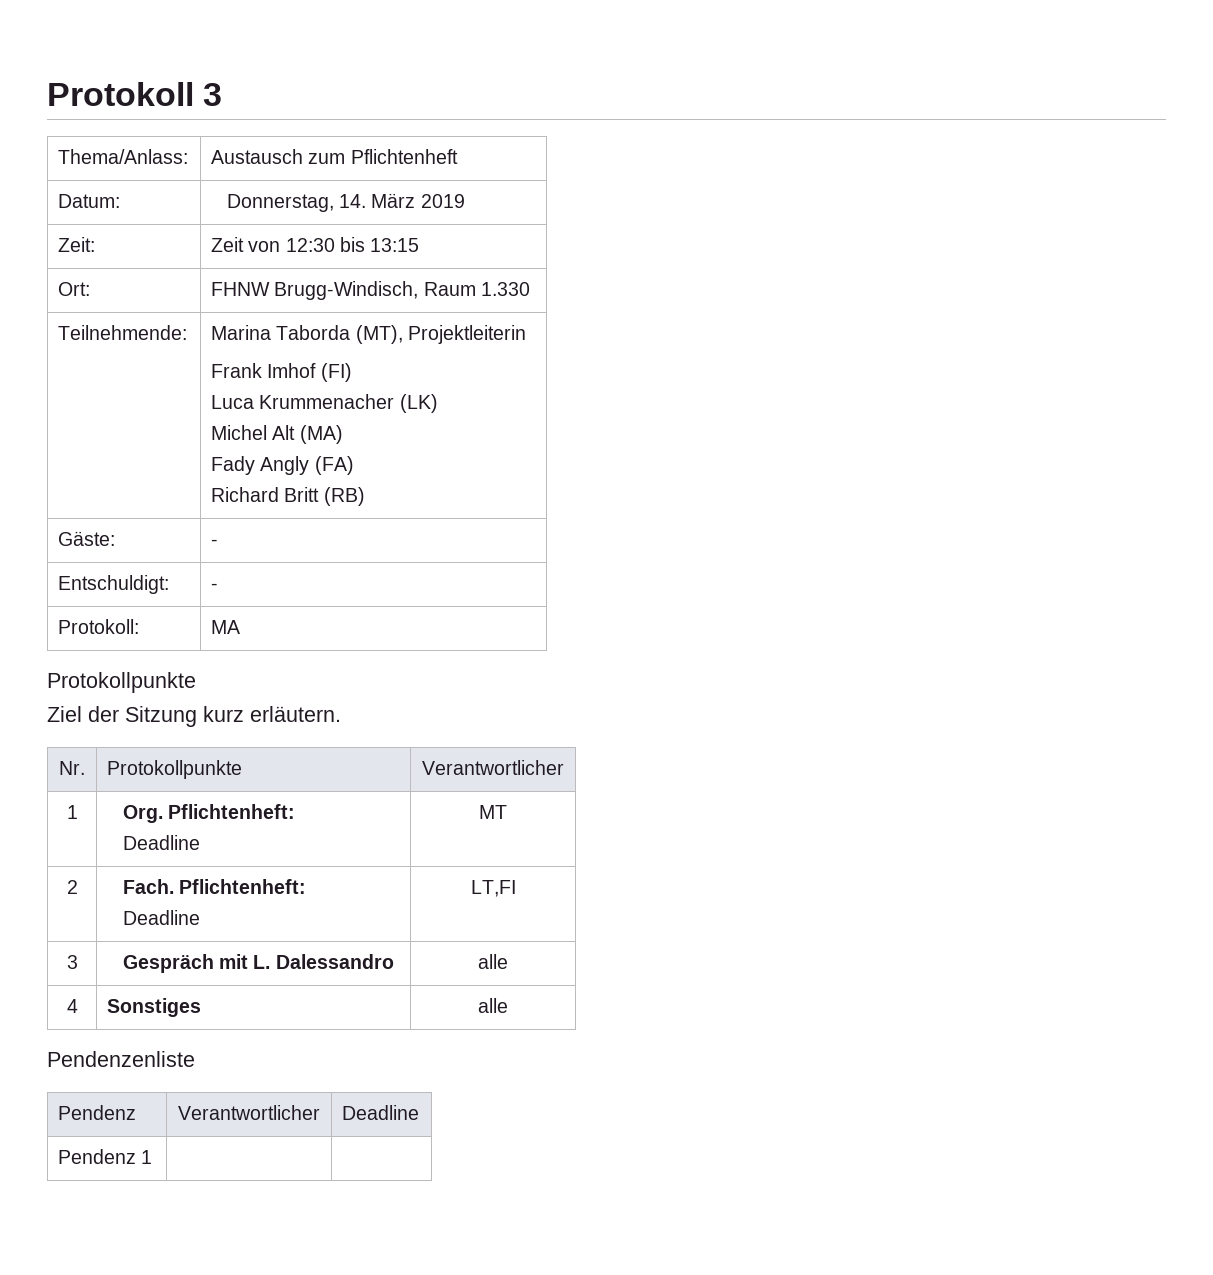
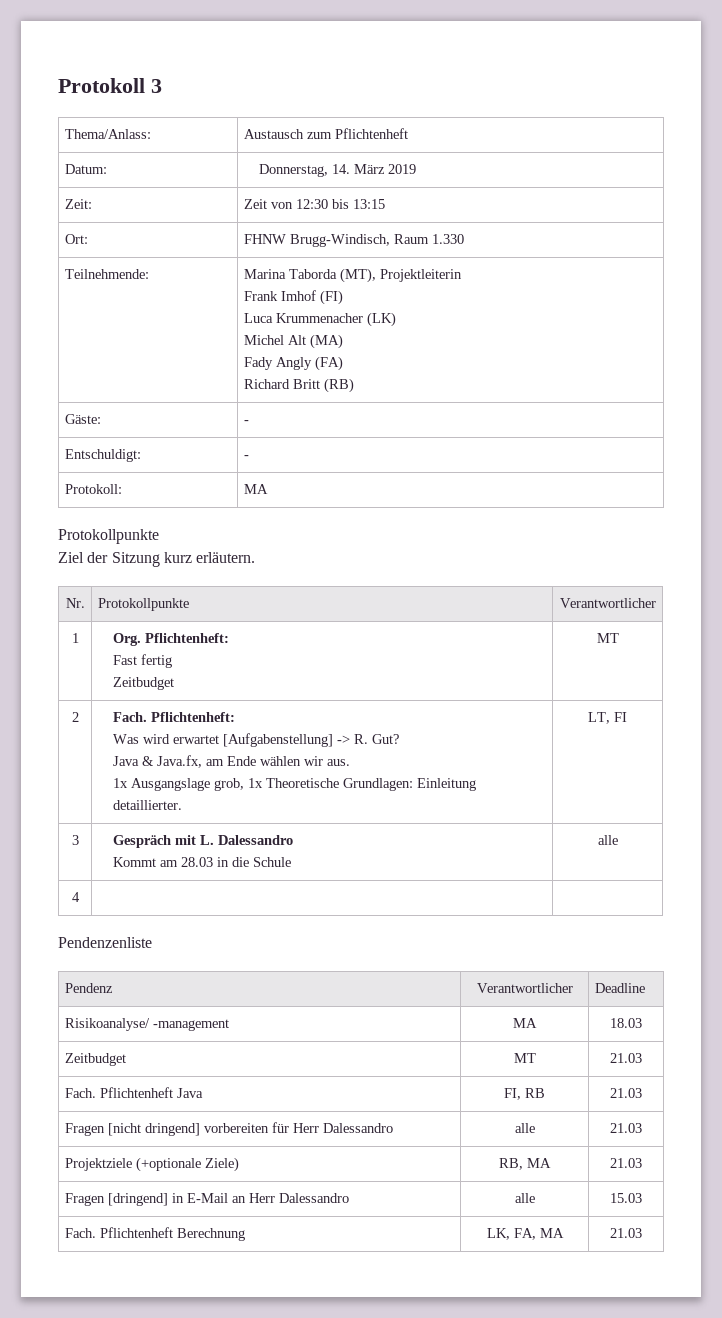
  1 | Org. Pflichtenheft:
- Deadline | MT
+ Fast fertig
+ Zeitbudget | MT
  2 | Fach. Pflichtenheft:
- Deadline | LT,FI
+ Was wird erwartet [Aufgabenstellung] -> R. Gut?
+ Java & Java.fx, am Ende wählen wir aus.
+ 1x Ausgangslage grob, 1x Theoretische Grundlagen: Einleitung detaillierter. | LT, FI
- 3 | Gespräch mit L. Dalessandro | alle
+ 3 | Gespräch mit L. Dalessandro
+ Kommt am 28.03 in die Schule | alle
- 4 | Sonstiges | alle
+ 4 | |
- Pendenz 1 | |
+ Risikoanalyse/ -management | MA | 18.03
+ Zeitbudget | MT | 21.03
+ Fach. Pflichtenheft Java | FI, RB | 21.03
+ Fragen [nicht dringend] vorbereiten für Herr Dalessandro | alle | 21.03
+ Projektziele (+optionale Ziele) | RB, MA | 21.03
+ Fragen [dringend] in E-Mail an Herr Dalessandro | alle | 15.03
+ Fach. Pflichtenheft Berechnung | LK, FA, MA | 21.03

